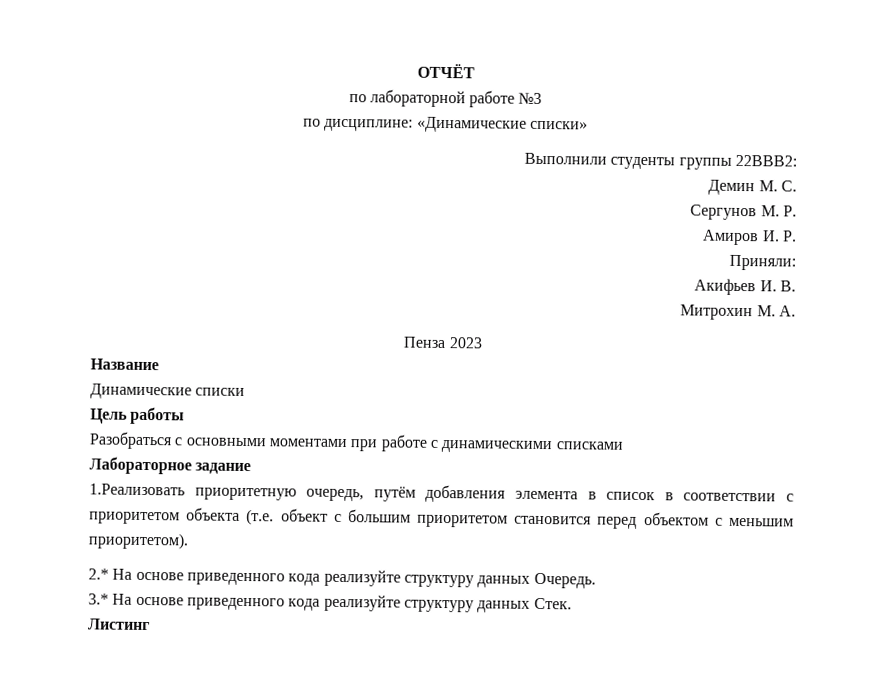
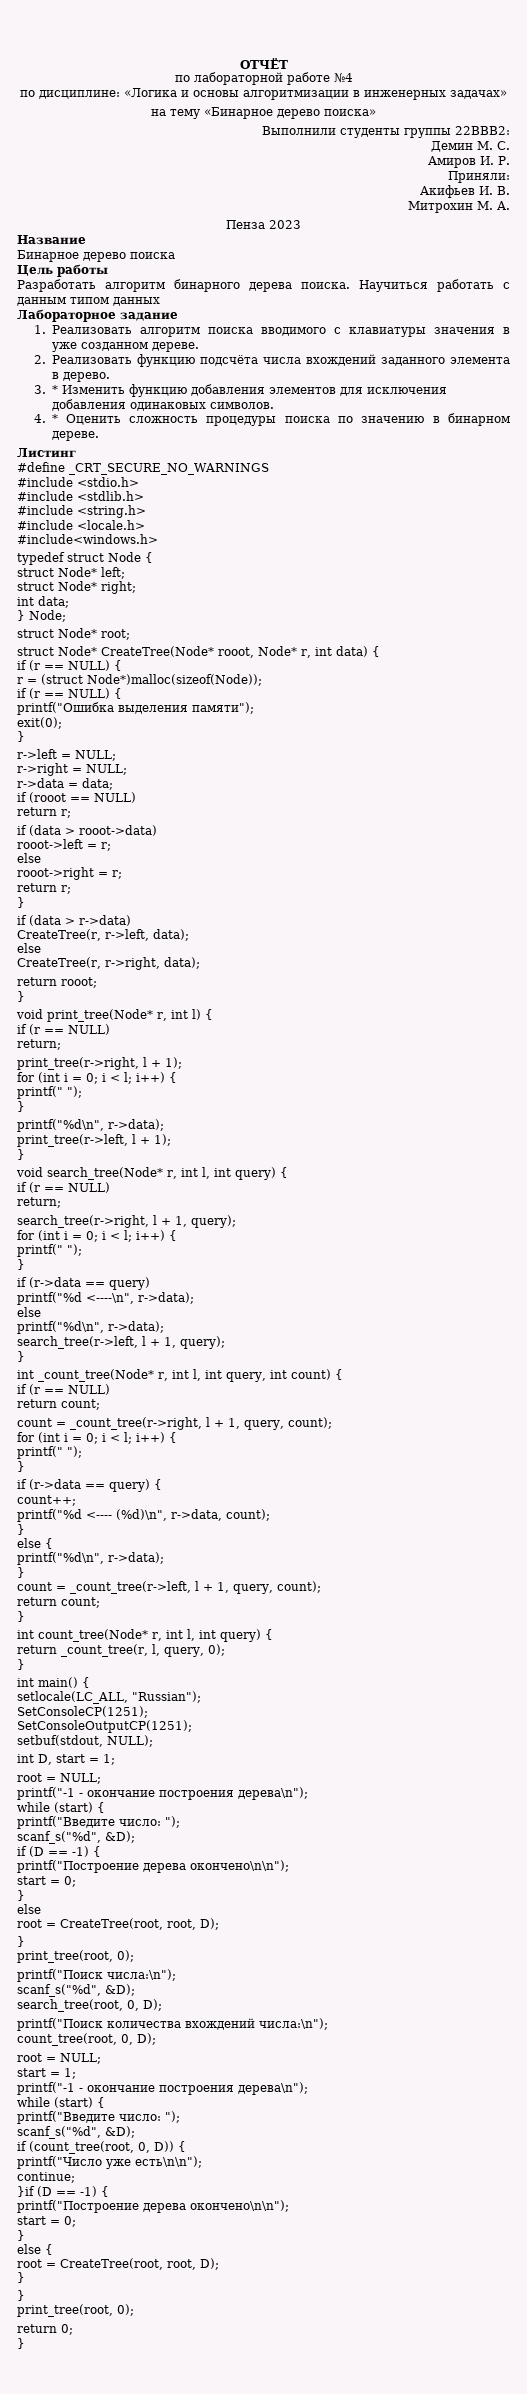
- по лабораторной работе №3
+ по лабораторной работе №4
- по дисциплине: «Динамические списки»
+ по дисциплине: «Логика и основы алгоритмизации в инженерных задачах»
+ на тему «Бинарное дерево поиска»
- Сергунов М. Р.
- Динамические списки
+ Бинарное дерево поиска
- Разобраться с основными моментами при работе с динамическими списками
+ Разработать алгоритм бинарного дерева поиска. Научиться работать с данным типом данных
  Лабораторное задание
- 1.Реализовать приоритетную очередь, путём добавления элемента в список в соответствии с приоритетом объекта (т.е. объект с большим приоритетом становится перед объектом с меньшим приоритетом).
- 2.* На основе приведенного кода реализуйте структуру данных Очередь.
- 3.* На основе приведенного кода реализуйте структуру данных Стек.
+ 1. Реализовать алгоритм поиска вводимого с клавиатуры значения в уже созданном дереве.
+ 2. Реализовать функцию подсчёта числа вхождений заданного элемента в дерево.
+ 3. * Изменить функцию добавления элементов для исключения добавления одинаковых символов.
+ 4. * Оценить сложность процедуры поиска по значению в бинарном дереве.
  Листинг
+ #define _CRT_SECURE_NO_WARNINGS
+ #include <stdio.h>
+ #include <stdlib.h>
+ #include <string.h>
+ #include <locale.h>
+ #include<windows.h>
+ typedef struct Node {
+ struct Node* left;
+ struct Node* right;
+ int data;
+ } Node;
+ struct Node* root;
+ struct Node* CreateTree(Node* rooot, Node* r, int data) {
+ if (r == NULL) {
+ r = (struct Node*)malloc(sizeof(Node));
+ if (r == NULL) {
+ printf("Ошибка выделения памяти");
+ exit(0);
+ }
+ r->left = NULL;
+ r->right = NULL;
+ r->data = data;
+ if (rooot == NULL)
+ return r;
+ if (data > rooot->data)
+ rooot->left = r;
+ else
+ rooot->right = r;
+ return r;
+ }
+ if (data > r->data)
+ CreateTree(r, r->left, data);
+ else
+ CreateTree(r, r->right, data);
+ return rooot;
+ }
+ void print_tree(Node* r, int l) {
+ if (r == NULL)
+ return;
+ print_tree(r->right, l + 1);
+ for (int i = 0; i < l; i++) {
+ printf(" ");
+ }
+ printf("%d\n", r->data);
+ print_tree(r->left, l + 1);
+ }
+ void search_tree(Node* r, int l, int query) {
+ if (r == NULL)
+ return;
+ search_tree(r->right, l + 1, query);
+ for (int i = 0; i < l; i++) {
+ printf(" ");
+ }
+ if (r->data == query)
+ printf("%d <----\n", r->data);
+ else
+ printf("%d\n", r->data);
+ search_tree(r->left, l + 1, query);
+ }
+ int _count_tree(Node* r, int l, int query, int count) {
+ if (r == NULL)
+ return count;
+ count = _count_tree(r->right, l + 1, query, count);
+ for (int i = 0; i < l; i++) {
+ printf(" ");
+ }
+ if (r->data == query) {
+ count++;
+ printf("%d <---- (%d)\n", r->data, count);
+ }
+ else {
+ printf("%d\n", r->data);
+ }
+ count = _count_tree(r->left, l + 1, query, count);
+ return count;
+ }
+ int count_tree(Node* r, int l, int query) {
+ return _count_tree(r, l, query, 0);
+ }
+ int main() {
+ setlocale(LC_ALL, "Russian");
+ SetConsoleCP(1251);
+ SetConsoleOutputCP(1251);
+ setbuf(stdout, NULL);
+ int D, start = 1;
+ root = NULL;
+ printf("-1 - окончание построения дерева\n");
+ while (start) {
+ printf("Введите число: ");
+ scanf_s("%d", &D);
+ if (D == -1) {
+ printf("Построение дерева окончено\n\n");
+ start = 0;
+ }
+ else
+ root = CreateTree(root, root, D);
+ }
+ print_tree(root, 0);
+ printf("Поиск числа:\n");
+ scanf_s("%d", &D);
+ search_tree(root, 0, D);
+ printf("Поиск количества вхождений числа:\n");
+ count_tree(root, 0, D);
+ root = NULL;
+ start = 1;
+ printf("-1 - окончание построения дерева\n");
+ while (start) {
+ printf("Введите число: ");
+ scanf_s("%d", &D);
+ if (count_tree(root, 0, D)) {
+ printf("Число уже есть\n\n");
+ continue;
+ }if (D == -1) {
+ printf("Построение дерева окончено\n\n");
+ start = 0;
+ }
+ else {
+ root = CreateTree(root, root, D);
+ }
+ }
+ print_tree(root, 0);
+ return 0;
+ }

